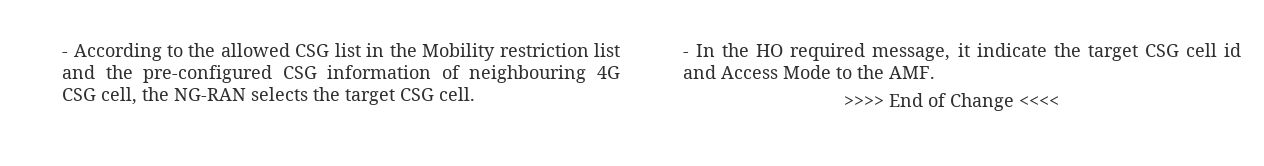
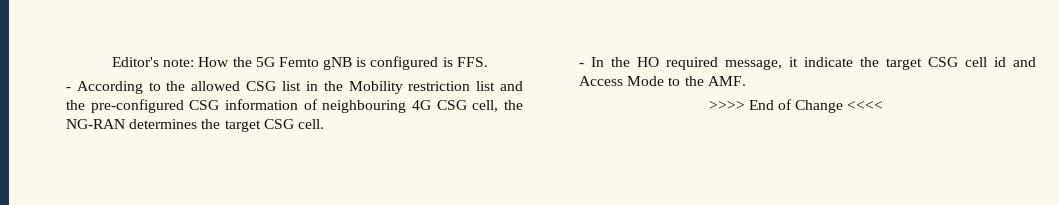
+ Editor's note: How the 5G Femto gNB is configured is FFS.
- - According to the allowed CSG list in the Mobility restriction list and the pre-configured CSG information of neighbouring 4G CSG cell, the NG-RAN selects the target CSG cell.
+ - According to the allowed CSG list in the Mobility restriction list and the pre-configured CSG information of neighbouring 4G CSG cell, the NG-RAN determines the target CSG cell.

